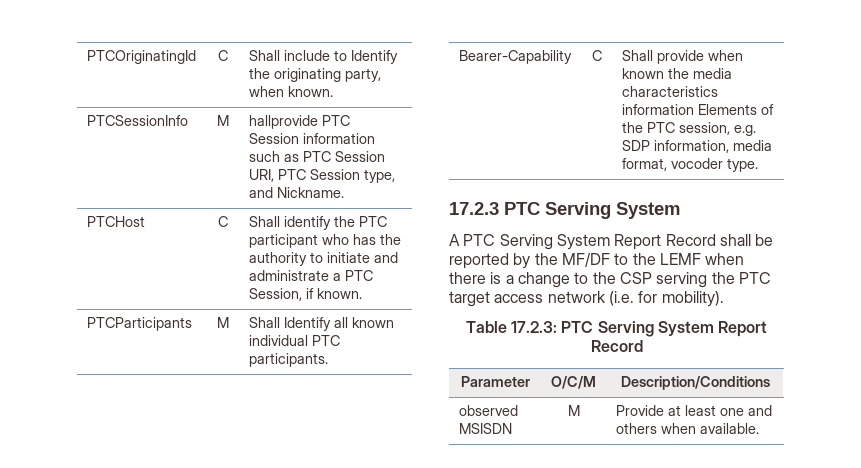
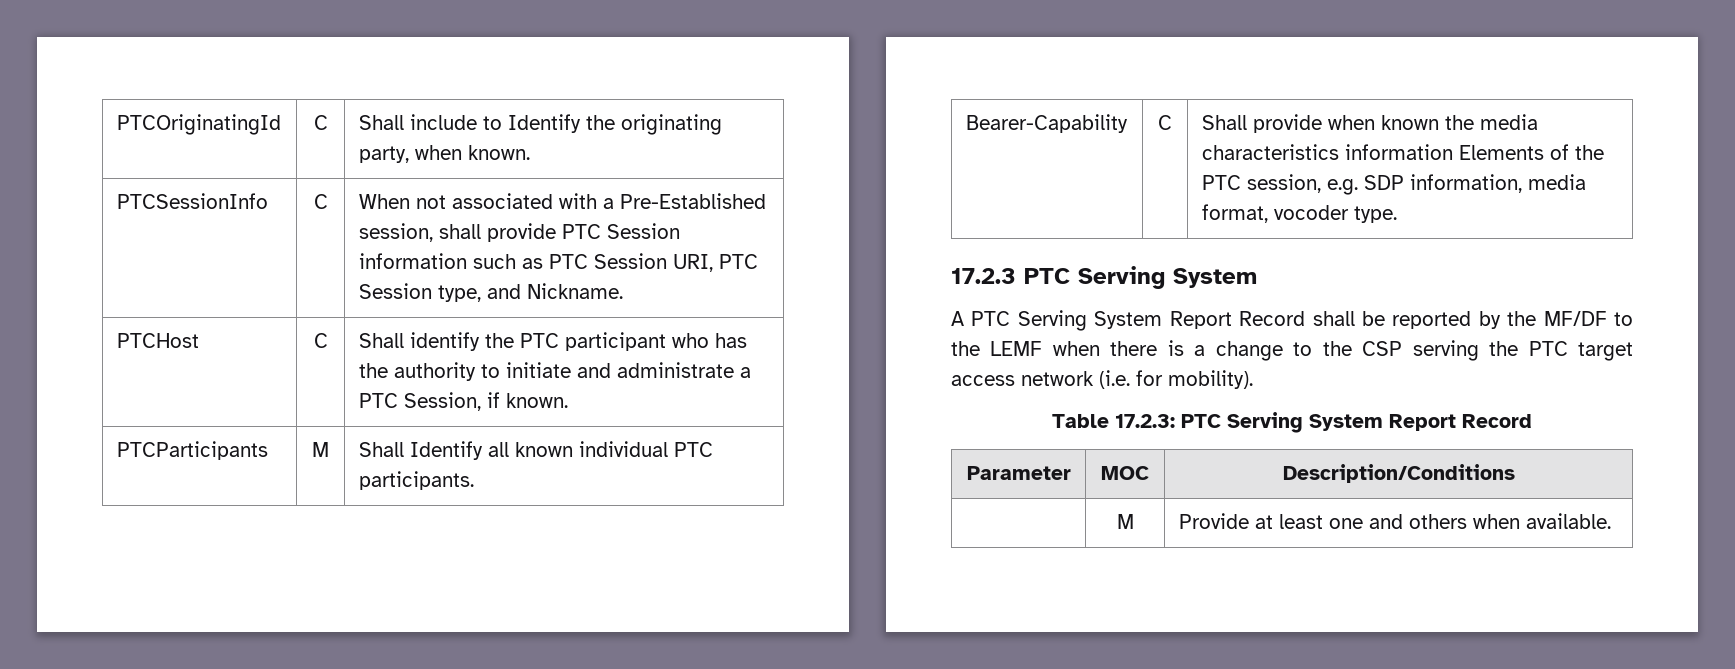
- PTCSessionInfo | M | hallprovide PTC Session information such as PTC Session URI, PTC Session type, and Nickname.
+ PTCSessionInfo | C | When not associated with a Pre-Established session, shall provide PTC Session information such as PTC Session URI, PTC Session type, and Nickname.
- Parameter | O/C/M | Description/Conditions
+ Parameter | MOC | Description/Conditions
- observed MSISDN | M | Provide at least one and others when available.
+ | M | Provide at least one and others when available.

